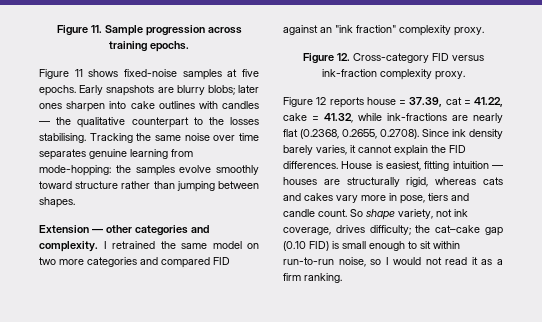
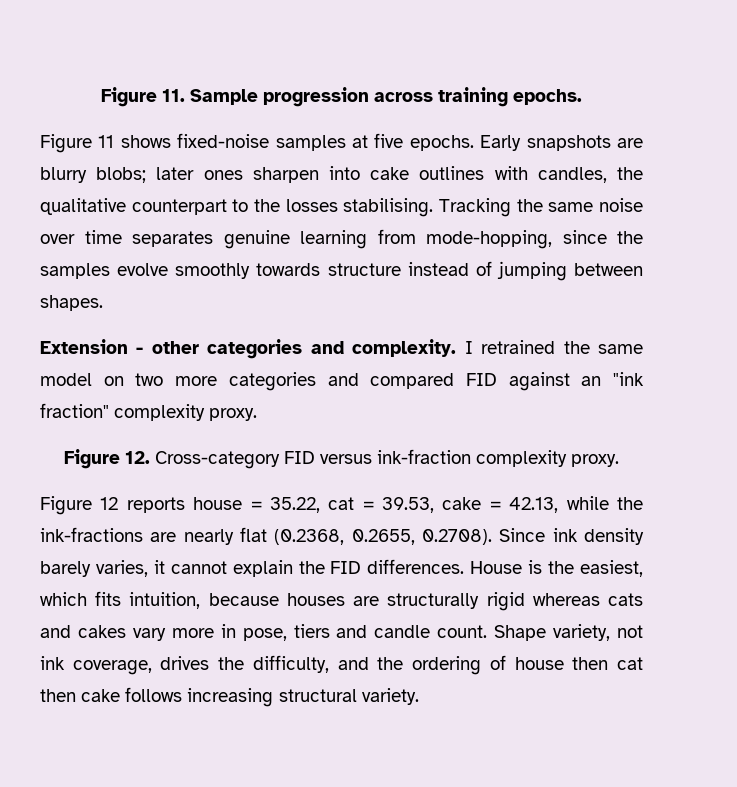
- Early snapshots are blurry blobs; later ones sharpen into cake outlines with candles — the qualitative counterpart to the losses stabilising.
+ Early snapshots are blurry blobs; later ones sharpen into cake outlines with candles, the qualitative counterpart to the losses stabilising.
- Tracking the same noise over time separates genuine learning from mode-hopping: the samples evolve smoothly toward structure rather than jumping between shapes.
+ Tracking the same noise over time separates genuine learning from mode-hopping, since the samples evolve smoothly towards structure instead of jumping between shapes.
- Extension — other categories and complexity.
+ Extension - other categories and complexity.
- Figure 12 reports house = 37.39, cat = 41.22, cake = 41.32, while ink-fractions are nearly flat (0.2368, 0.2655, 0.2708). Since ink density barely varies, it cannot explain the FID differences.
+ Figure 12 reports house = 35.22, cat = 39.53, cake = 42.13, while the ink-fractions are nearly flat (0.2368, 0.2655, 0.2708). Since ink density barely varies, it cannot explain the FID differences.
- House is easiest, fitting intuition — houses are structurally rigid, whereas cats and cakes vary more in pose, tiers and candle count.
+ House is the easiest, which fits intuition, because houses are structurally rigid whereas cats and cakes vary more in pose, tiers and candle count.
- So shape variety, not ink coverage, drives difficulty; the cat–cake gap (0.10 FID) is small enough to sit within run-to-run noise, so I would not read it as a firm ranking.
+ Shape variety, not ink coverage, drives the difficulty, and the ordering of house then cat then cake follows increasing structural variety.

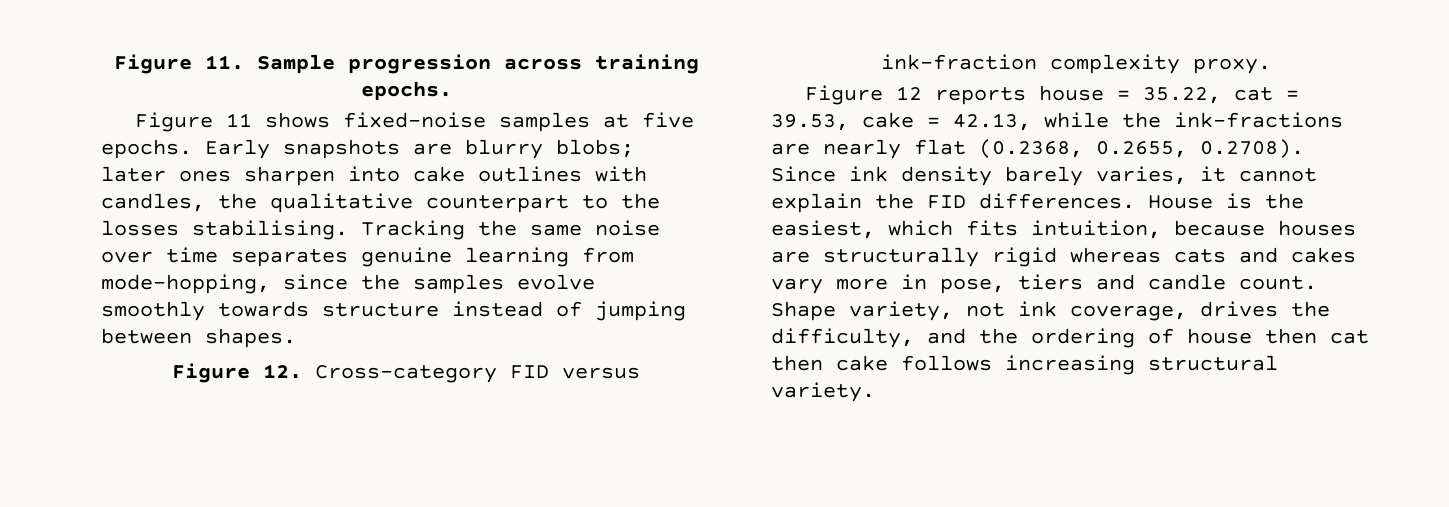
- Extension - other categories and complexity. I retrained the same model on two more categories and compared FID against an "ink fraction" complexity proxy.

